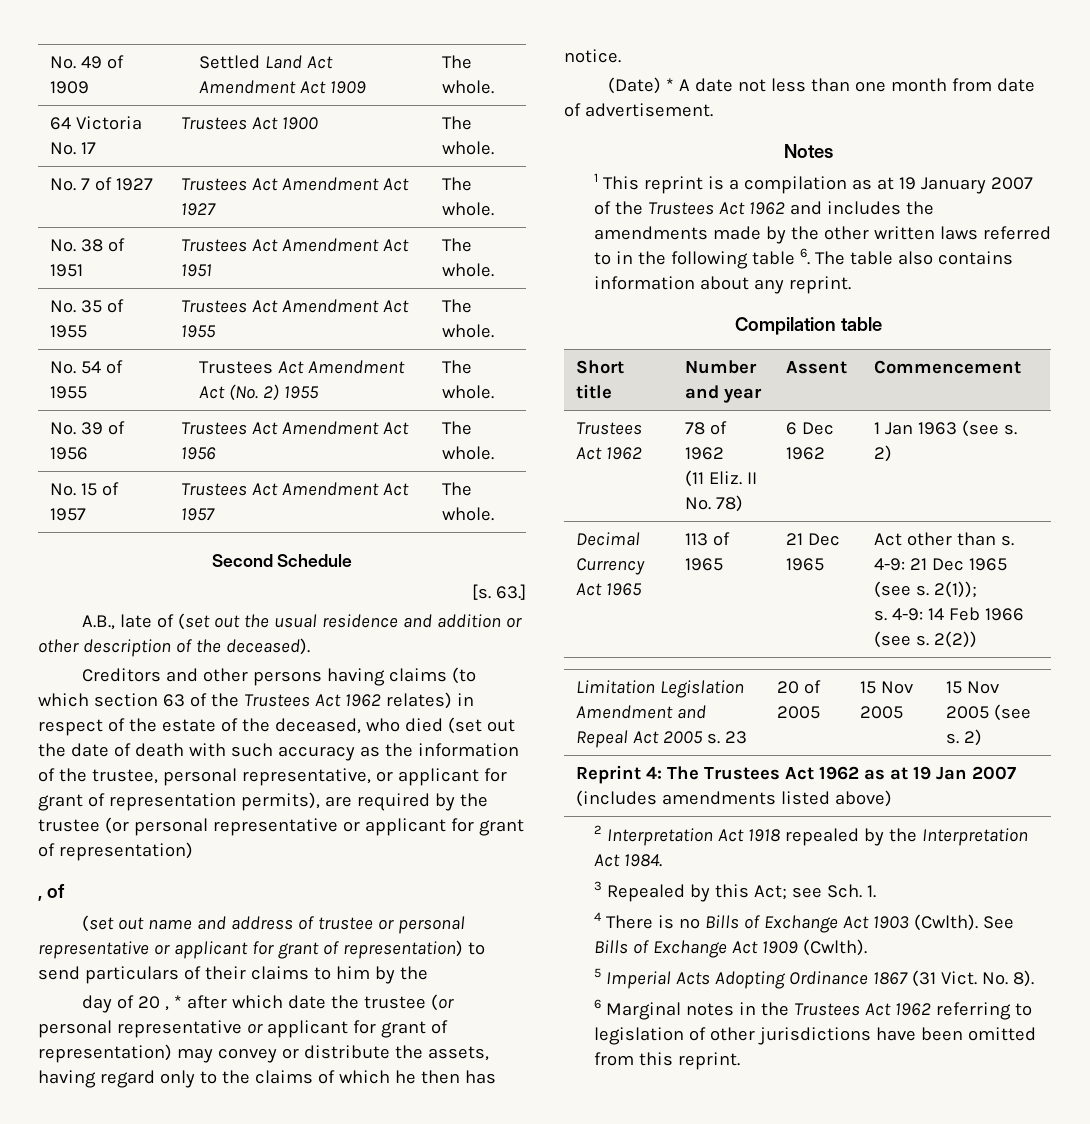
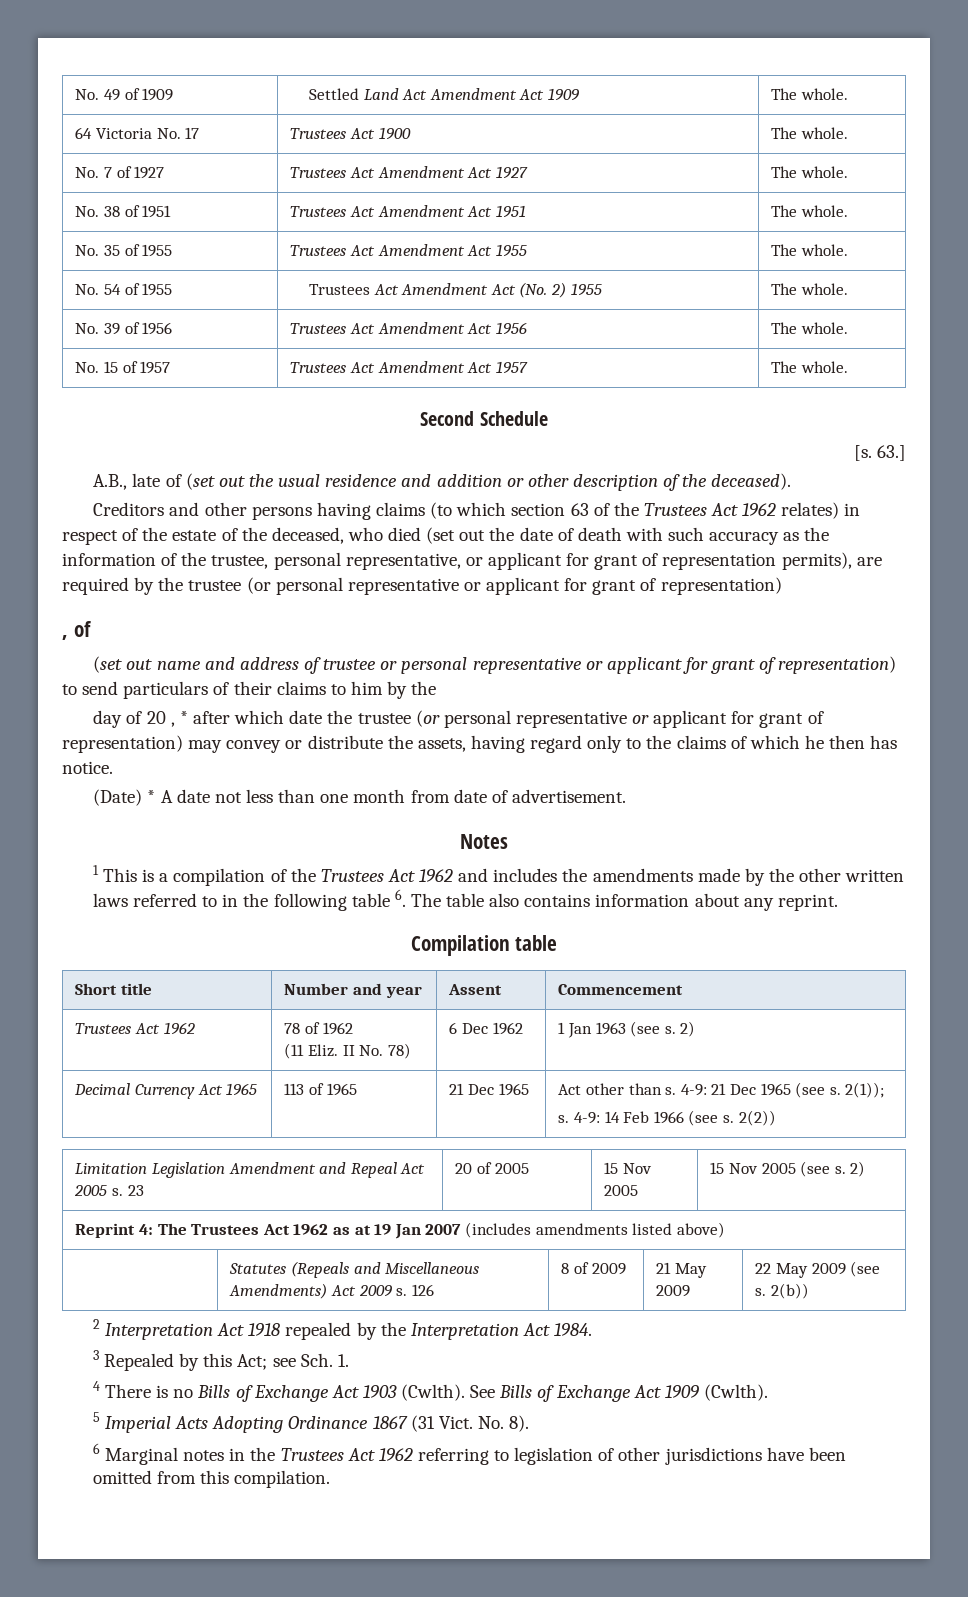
- 1 This reprint is a compilation as at 19 January 2007 of the Trustees Act 1962 and includes the amendments made by the other written laws referred to in the following table 6. The table also contains information about any reprint.
+ 1 This is a compilation of the Trustees Act 1962 and includes the amendments made by the other written laws referred to in the following table 6. The table also contains information about any reprint.
+ | Statutes (Repeals and Miscellaneous Amendments) Act 2009 s. 126 | 8 of 2009 | 21 May 2009 | 22 May 2009 (see s. 2(b))
- 6 Marginal notes in the Trustees Act 1962 referring to legislation of other jurisdictions have been omitted from this reprint.
+ 6 Marginal notes in the Trustees Act 1962 referring to legislation of other jurisdictions have been omitted from this compilation.

